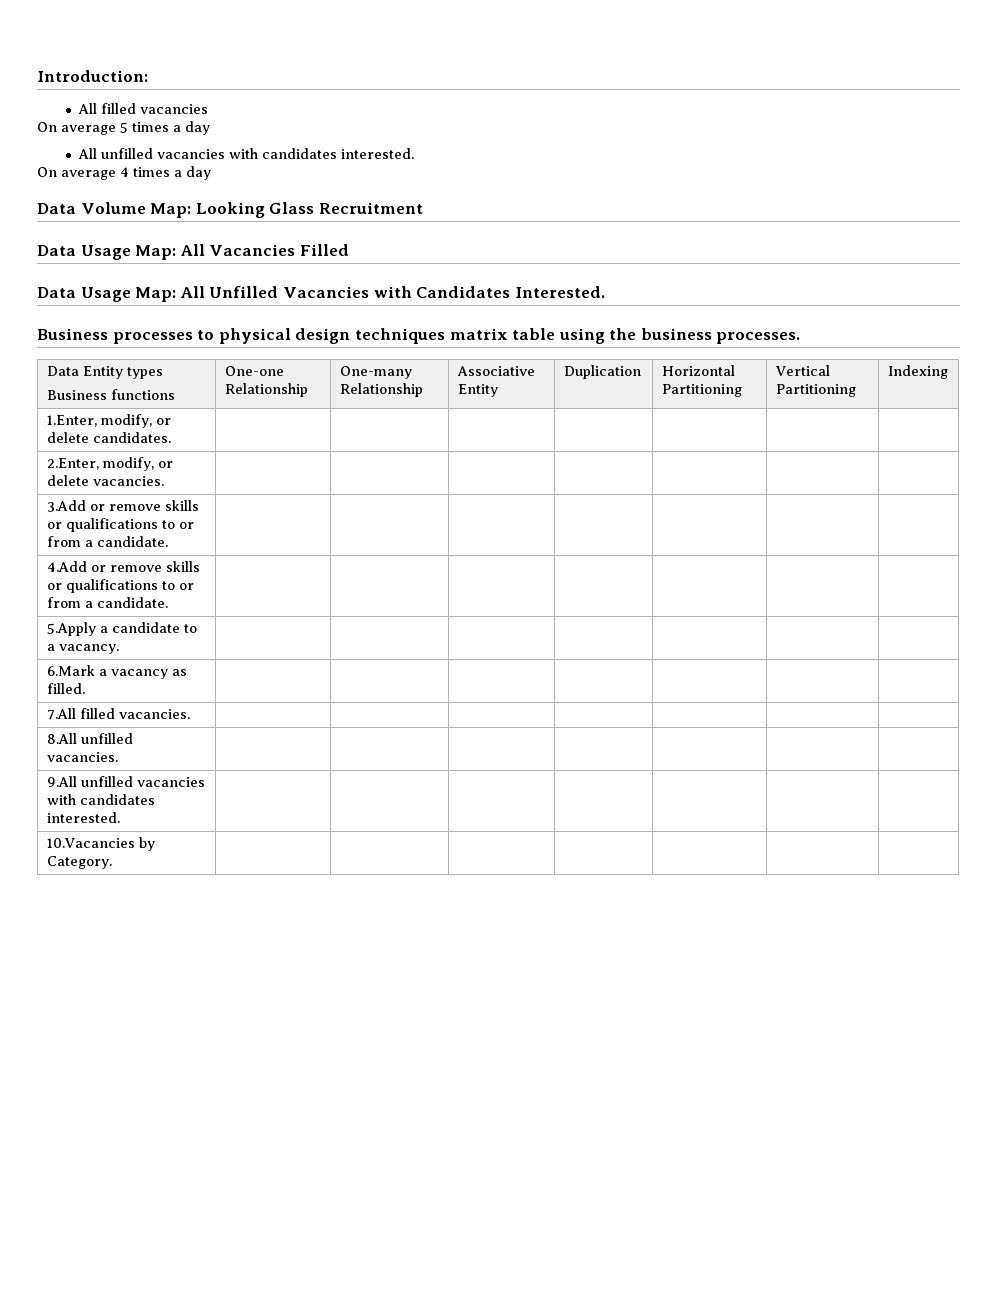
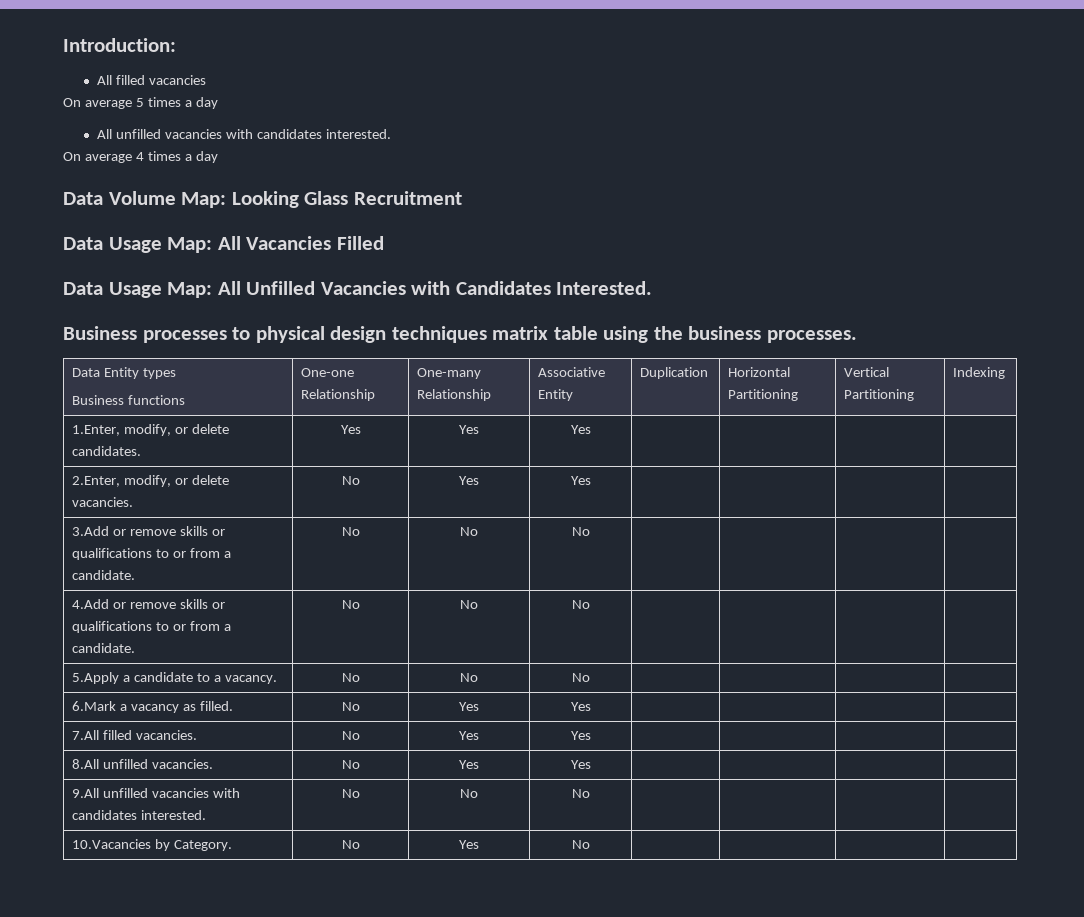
- 1.Enter, modify, or delete candidates. | | | | | | |
+ 1.Enter, modify, or delete candidates. | Yes | Yes | Yes | | | |
- 2.Enter, modify, or delete vacancies. | | | | | | |
+ 2.Enter, modify, or delete vacancies. | No | Yes | Yes | | | |
- 3.Add or remove skills or qualifications to or from a candidate. | | | | | | |
+ 3.Add or remove skills or qualifications to or from a candidate. | No | No | No | | | |
- 4.Add or remove skills or qualifications to or from a candidate. | | | | | | |
+ 4.Add or remove skills or qualifications to or from a candidate. | No | No | No | | | |
- 5.Apply a candidate to a vacancy. | | | | | | |
+ 5.Apply a candidate to a vacancy. | No | No | No | | | |
- 6.Mark a vacancy as filled. | | | | | | |
+ 6.Mark a vacancy as filled. | No | Yes | Yes | | | |
- 7.All filled vacancies. | | | | | | |
+ 7.All filled vacancies. | No | Yes | Yes | | | |
- 8.All unfilled vacancies. | | | | | | |
+ 8.All unfilled vacancies. | No | Yes | Yes | | | |
- 9.All unfilled vacancies with candidates interested. | | | | | | |
+ 9.All unfilled vacancies with candidates interested. | No | No | No | | | |
- 10.Vacancies by Category. | | | | | | |
+ 10.Vacancies by Category. | No | Yes | No | | | |

